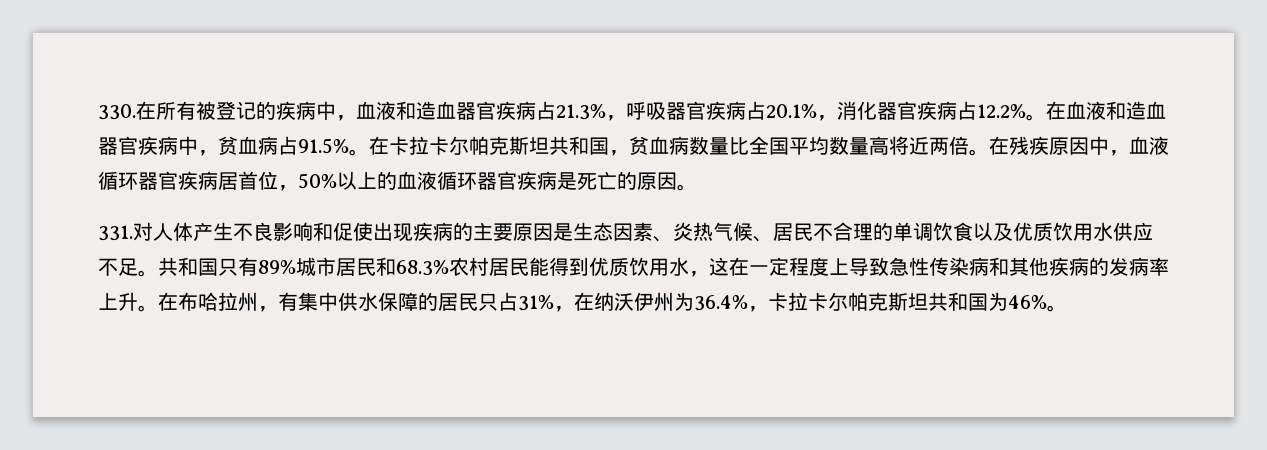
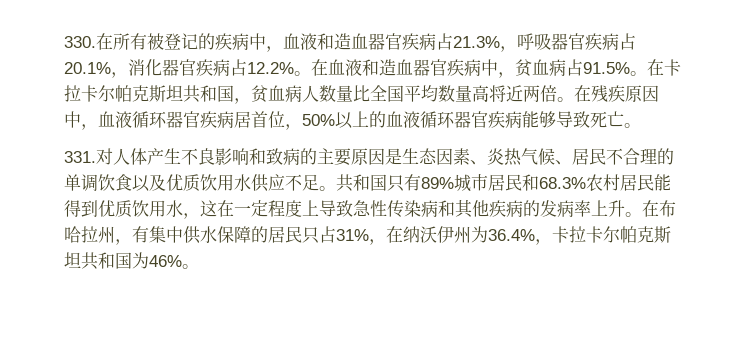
- 在卡拉卡尔帕克斯坦共和国，贫血病数量比全国平均数量高将近两倍。
+ 在卡拉卡尔帕克斯坦共和国，贫血病人数量比全国平均数量高将近两倍。
- 在残疾原因中，血液循环器官疾病居首位，50%以上的血液循环器官疾病是死亡的原因。
+ 在残疾原因中，血液循环器官疾病居首位，50%以上的血液循环器官疾病能够导致死亡。
- 331.对人体产生不良影响和促使出现疾病的主要原因是生态因素、炎热气候、居民不合理的单调饮食以及优质饮用水供应不足。
+ 331.对人体产生不良影响和致病的主要原因是生态因素、炎热气候、居民不合理的单调饮食以及优质饮用水供应不足。

